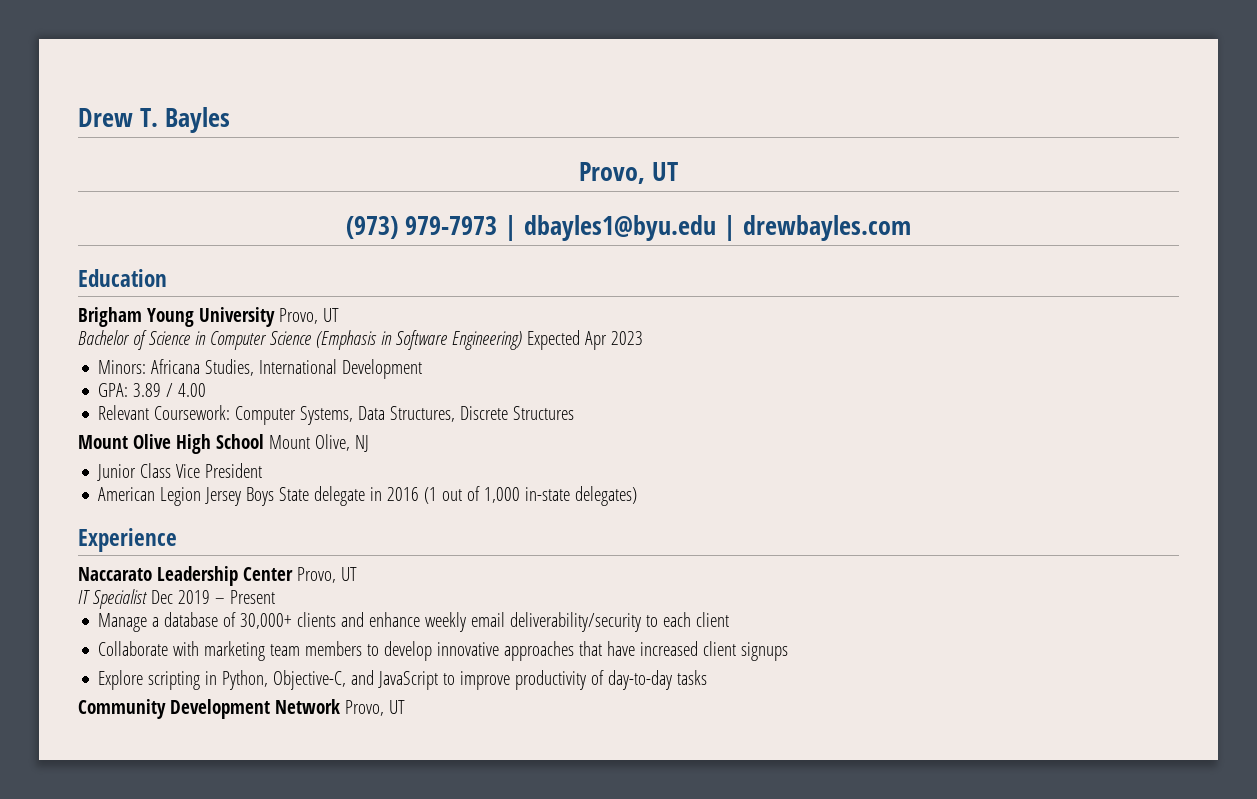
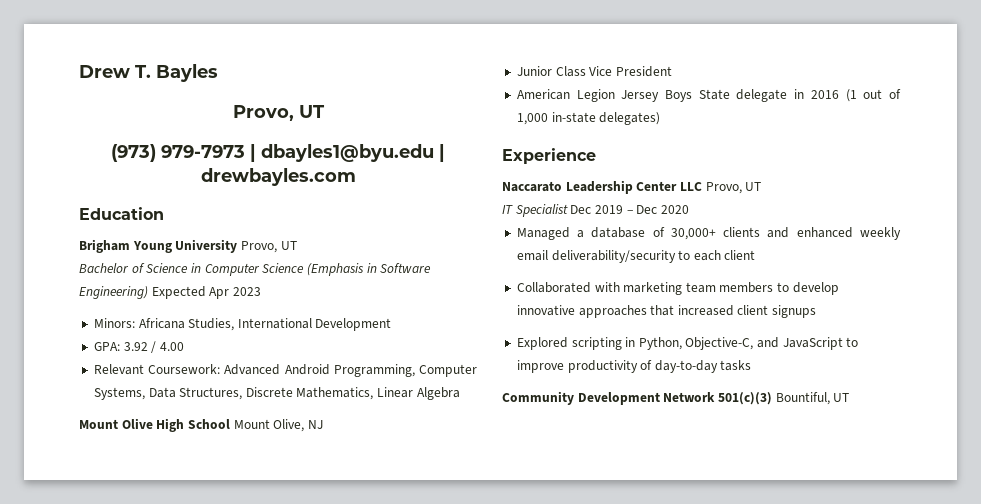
- GPA: 3.89 / 4.00
+ GPA: 3.92 / 4.00
- Relevant Coursework: Computer Systems, Data Structures, Discrete Structures
+ Relevant Coursework: Advanced Android Programming, Computer Systems, Data Structures, Discrete Mathematics, Linear Algebra
- Naccarato Leadership Center Provo, UT
+ Naccarato Leadership Center LLC Provo, UT
- IT Specialist Dec 2019 – Present
- Manage a database of 30,000+ clients and enhance weekly email deliverability/security to each client
+ IT Specialist Dec 2019 – Dec 2020
+ Managed a database of 30,000+ clients and enhanced weekly email deliverability/security to each client
- Collaborate with marketing team members to develop innovative approaches that have increased client signups
+ Collaborated with marketing team members to develop innovative approaches that increased client signups
- Explore scripting in Python, Objective-C, and JavaScript to improve productivity of day-to-day tasks
+ Explored scripting in Python, Objective-C, and JavaScript to improve productivity of day-to-day tasks
- Community Development Network Provo, UT
+ Community Development Network 501(c)(3) Bountiful, UT

